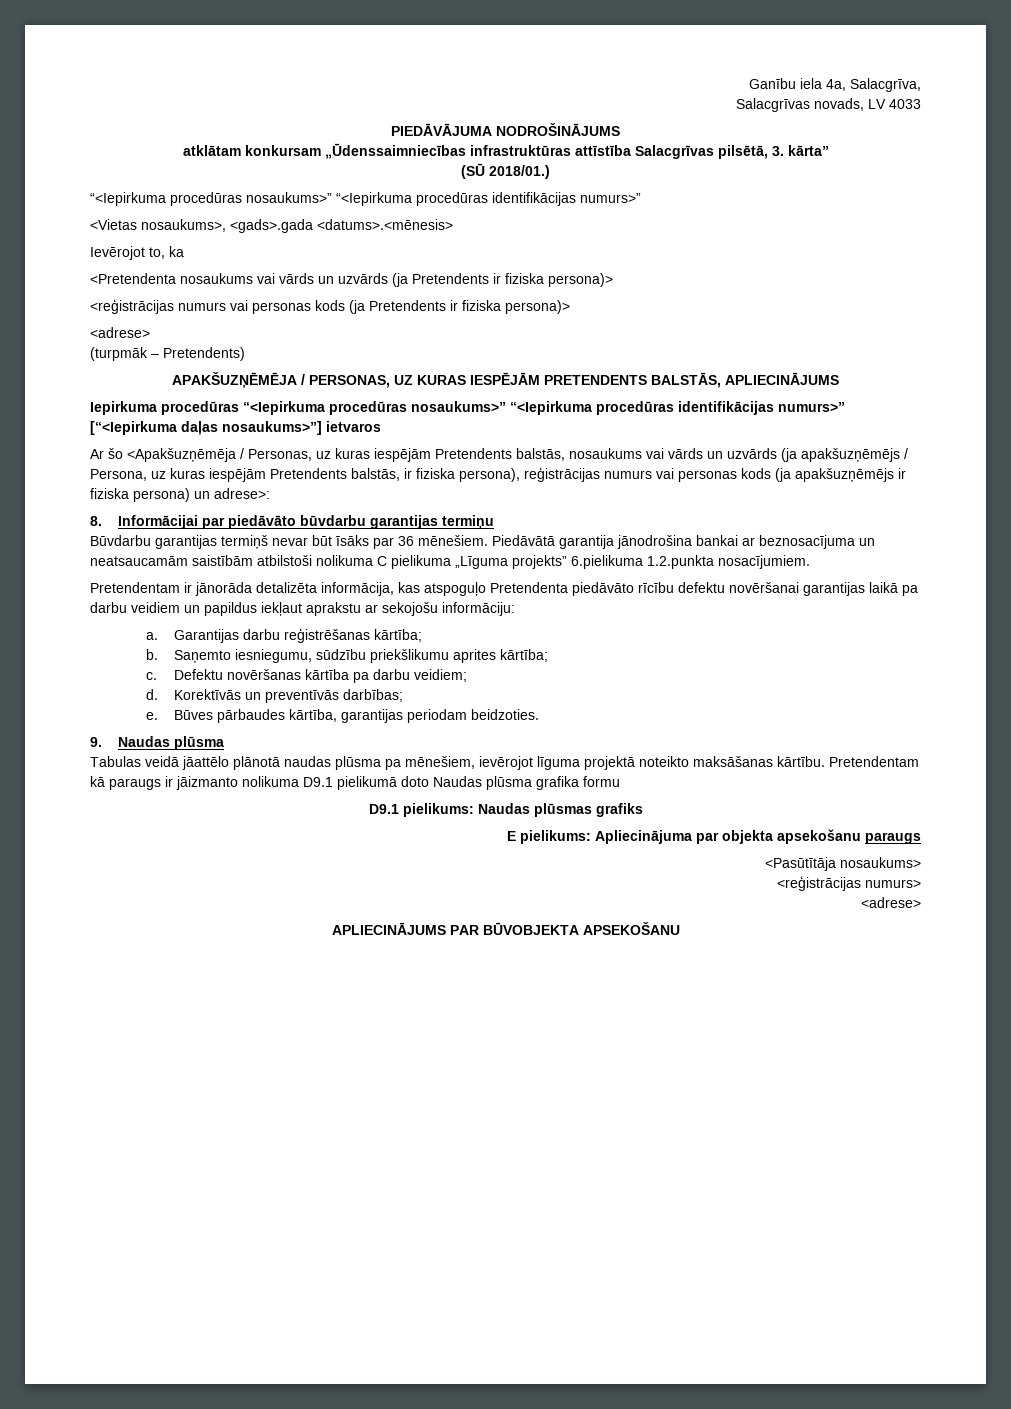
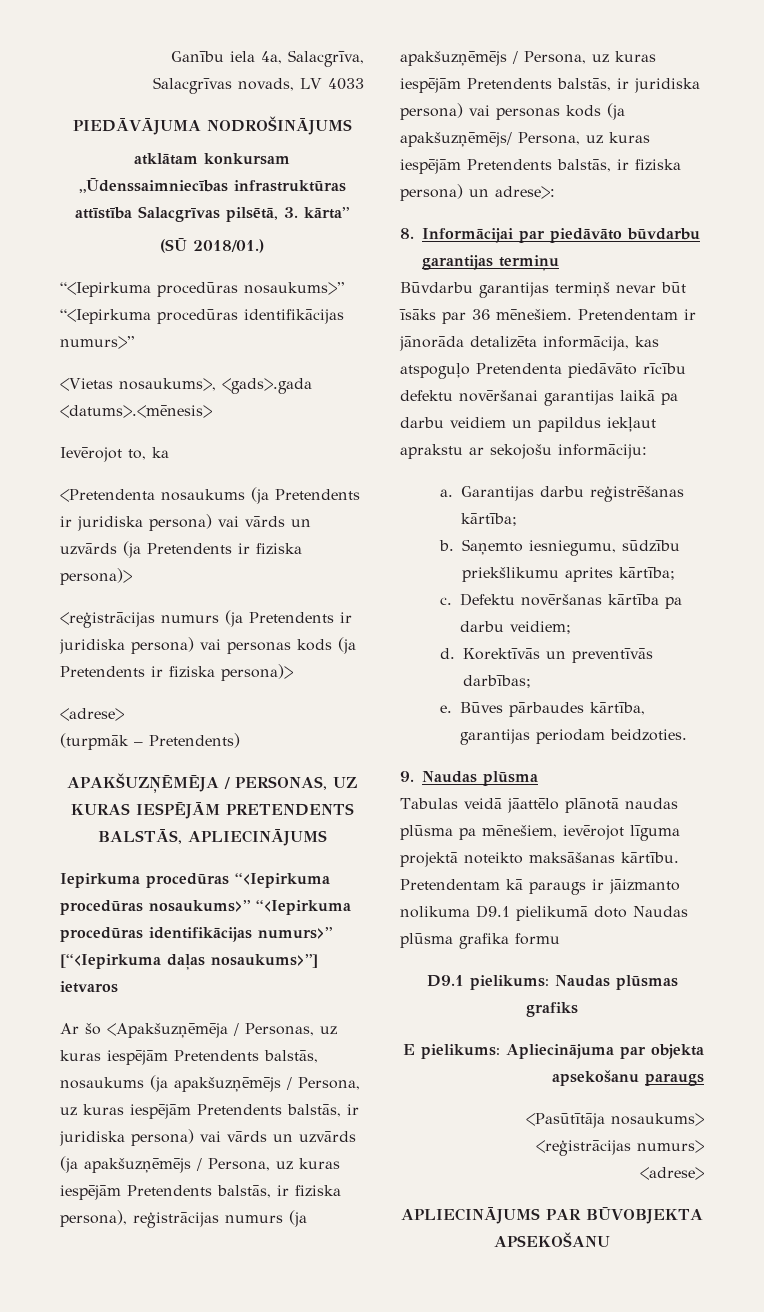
- <Pretendenta nosaukums vai vārds un uzvārds (ja Pretendents ir fiziska persona)>
+ <Pretendenta nosaukums (ja Pretendents ir juridiska persona) vai vārds un uzvārds (ja Pretendents ir fiziska persona)>
- <reģistrācijas numurs vai personas kods (ja Pretendents ir fiziska persona)>
+ <reģistrācijas numurs (ja Pretendents ir juridiska persona) vai personas kods (ja Pretendents ir fiziska persona)>
- Ar šo <Apakšuzņēmēja / Personas, uz kuras iespējām Pretendents balstās, nosaukums vai vārds un uzvārds (ja apakšuzņēmējs / Persona, uz kuras iespējām Pretendents balstās, ir fiziska persona), reģistrācijas numurs vai personas kods (ja apakšuzņēmējs ir fiziska persona) un adrese>:
+ Ar šo <Apakšuzņēmēja / Personas, uz kuras iespējām Pretendents balstās, nosaukums (ja apakšuzņēmējs / Persona, uz kuras iespējām Pretendents balstās, ir juridiska persona) vai vārds un uzvārds (ja apakšuzņēmējs / Persona, uz kuras iespējām Pretendents balstās, ir fiziska persona), reģistrācijas numurs (ja apakšuzņēmējs / Persona, uz kuras iespējām Pretendents balstās, ir juridiska persona) vai personas kods (ja apakšuzņēmējs/ Persona, uz kuras iespējām Pretendents balstās, ir fiziska persona) un adrese>:
- Būvdarbu garantijas termiņš nevar būt īsāks par 36 mēnešiem. Piedāvātā garantija jānodrošina bankai ar beznosacījuma un neatsaucamām saistībām atbilstoši nolikuma C pielikuma „Līguma projekts” 6.pielikuma 1.2.punkta nosacījumiem.
- Pretendentam ir jānorāda detalizēta informācija, kas atspoguļo Pretendenta piedāvāto rīcību defektu novēršanai garantijas laikā pa darbu veidiem un papildus iekļaut aprakstu ar sekojošu informāciju:
+ Būvdarbu garantijas termiņš nevar būt īsāks par 36 mēnešiem. Pretendentam ir jānorāda detalizēta informācija, kas atspoguļo Pretendenta piedāvāto rīcību defektu novēršanai garantijas laikā pa darbu veidiem un papildus iekļaut aprakstu ar sekojošu informāciju:

